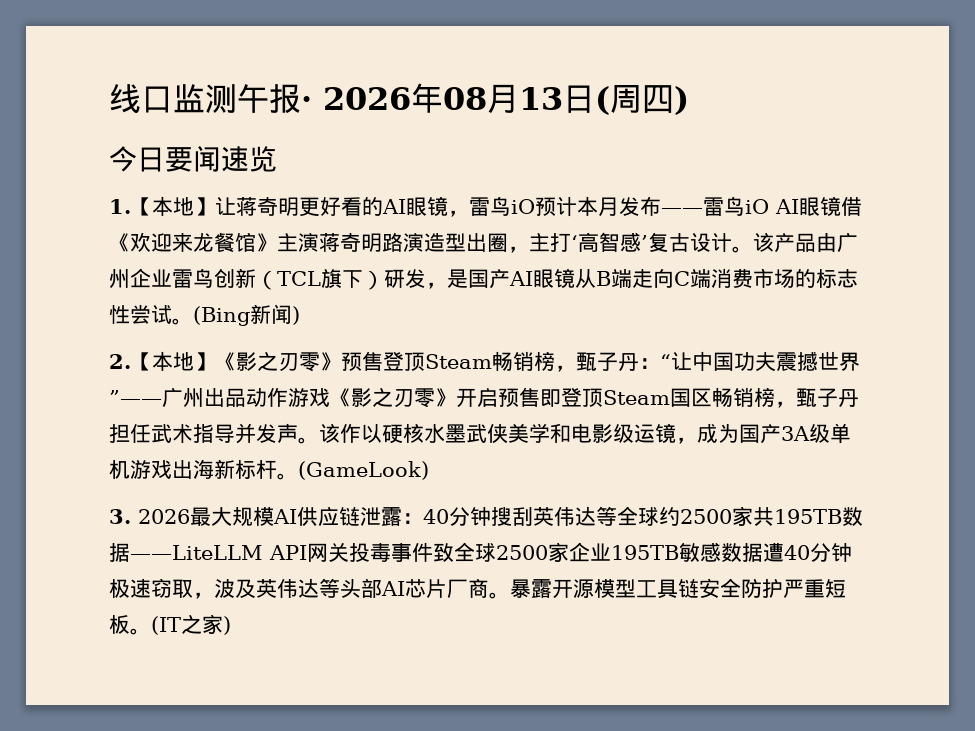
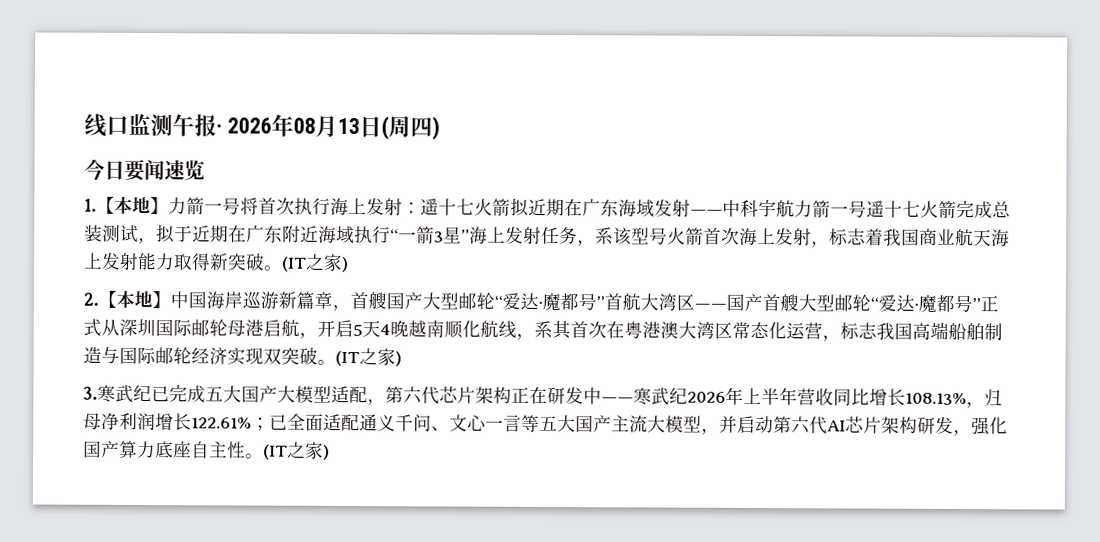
- 1.【本地】让蒋奇明更好看的AI眼镜，雷鸟iO预计本月发布——雷鸟iO AI眼镜借《欢迎来龙餐馆》主演蒋奇明路演造型出圈，主打‘高智感’复古设计。该产品由广州企业雷鸟创新（TCL旗下）研发，是国产AI眼镜从B端走向C端消费市场的标志性尝试。(Bing新闻)
- 2.【本地】《影之刃零》预售登顶Steam畅销榜，甄子丹：“让中国功夫震撼世界”——广州出品动作游戏《影之刃零》开启预售即登顶Steam国区畅销榜，甄子丹担任武术指导并发声。该作以硬核水墨武侠美学和电影级运镜，成为国产3A级单机游戏出海新标杆。(GameLook)
- 3. 2026最大规模AI供应链泄露：40分钟搜刮英伟达等全球约2500家共195TB数据——LiteLLM API网关投毒事件致全球2500家企业195TB敏感数据遭40分钟极速窃取，波及英伟达等头部AI芯片厂商。暴露开源模型工具链安全防护严重短板。
+ 1.【本地】力箭一号将首次执行海上发射：遥十七火箭拟近期在广东海域发射——中科宇航力箭一号遥十七火箭完成总装测试，拟于近期在广东附近海域执行“一箭3星”海上发射任务，系该型号火箭首次海上发射，标志着我国商业航天海上发射能力取得新突破。(IT之家)
+ 2.【本地】中国海岸巡游新篇章，首艘国产大型邮轮“爱达·魔都号”首航大湾区——国产首艘大型邮轮“爱达·魔都号”正式从深圳国际邮轮母港启航，开启5天4晚越南顺化航线，系其首次在粤港澳大湾区常态化运营，标志我国高端船舶制造与国际邮轮经济实现双突破。(IT之家)
+ 3.寒武纪已完成五大国产大模型适配，第六代芯片架构正在研发中——寒武纪2026年上半年营收同比增长108.13%，归母净利润增长122.61%；已全面适配通义千问、文心一言等五大国产主流大模型，并启动第六代AI芯片架构研发，强化国产算力底座自主性。

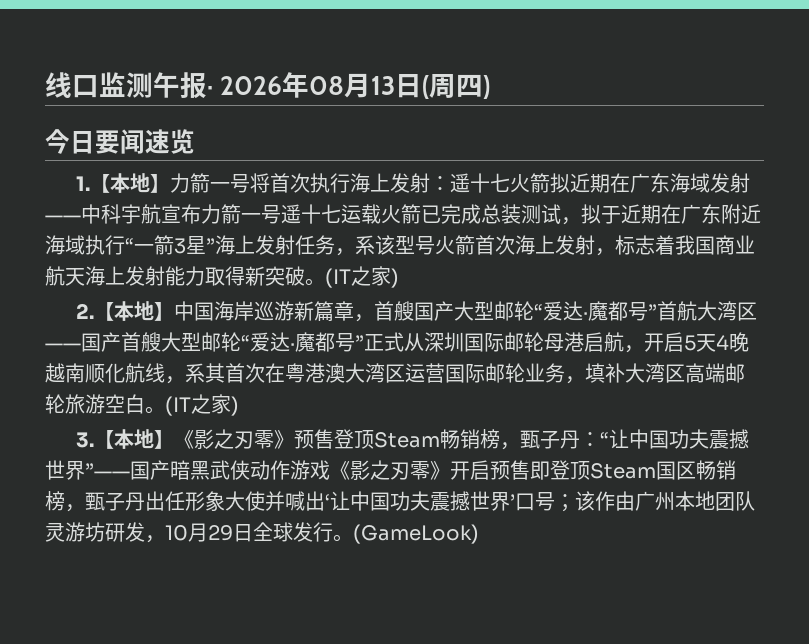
- 1.【本地】力箭一号将首次执行海上发射：遥十七火箭拟近期在广东海域发射——中科宇航力箭一号遥十七火箭完成总装测试，拟于近期在广东附近海域执行“一箭3星”海上发射任务，系该型号火箭首次海上发射，标志着我国商业航天海上发射能力取得新突破。
+ 1.【本地】力箭一号将首次执行海上发射：遥十七火箭拟近期在广东海域发射——中科宇航宣布力箭一号遥十七运载火箭已完成总装测试，拟于近期在广东附近海域执行“一箭3星”海上发射任务，系该型号火箭首次海上发射，标志着我国商业航天海上发射能力取得新突破。
- 2.【本地】中国海岸巡游新篇章，首艘国产大型邮轮“爱达·魔都号”首航大湾区——国产首艘大型邮轮“爱达·魔都号”正式从深圳国际邮轮母港启航，开启5天4晚越南顺化航线，系其首次在粤港澳大湾区常态化运营，标志我国高端船舶制造与国际邮轮经济实现双突破。
+ 2.【本地】中国海岸巡游新篇章，首艘国产大型邮轮“爱达·魔都号”首航大湾区——国产首艘大型邮轮“爱达·魔都号”正式从深圳国际邮轮母港启航，开启5天4晚越南顺化航线，系其首次在粤港澳大湾区运营国际邮轮业务，填补大湾区高端邮轮旅游空白。
- 3.寒武纪已完成五大国产大模型适配，第六代芯片架构正在研发中——寒武纪2026年上半年营收同比增长108.13%，归母净利润增长122.61%；已全面适配通义千问、文心一言等五大国产主流大模型，并启动第六代AI芯片架构研发，强化国产算力底座自主性。(IT之家)
+ 3.【本地】《影之刃零》预售登顶Steam畅销榜，甄子丹：“让中国功夫震撼世界”——国产暗黑武侠动作游戏《影之刃零》开启预售即登顶Steam国区畅销榜，甄子丹出任形象大使并喊出‘让中国功夫震撼世界’口号；该作由广州本地团队灵游坊研发，10月29日全球发行。(GameLook)

